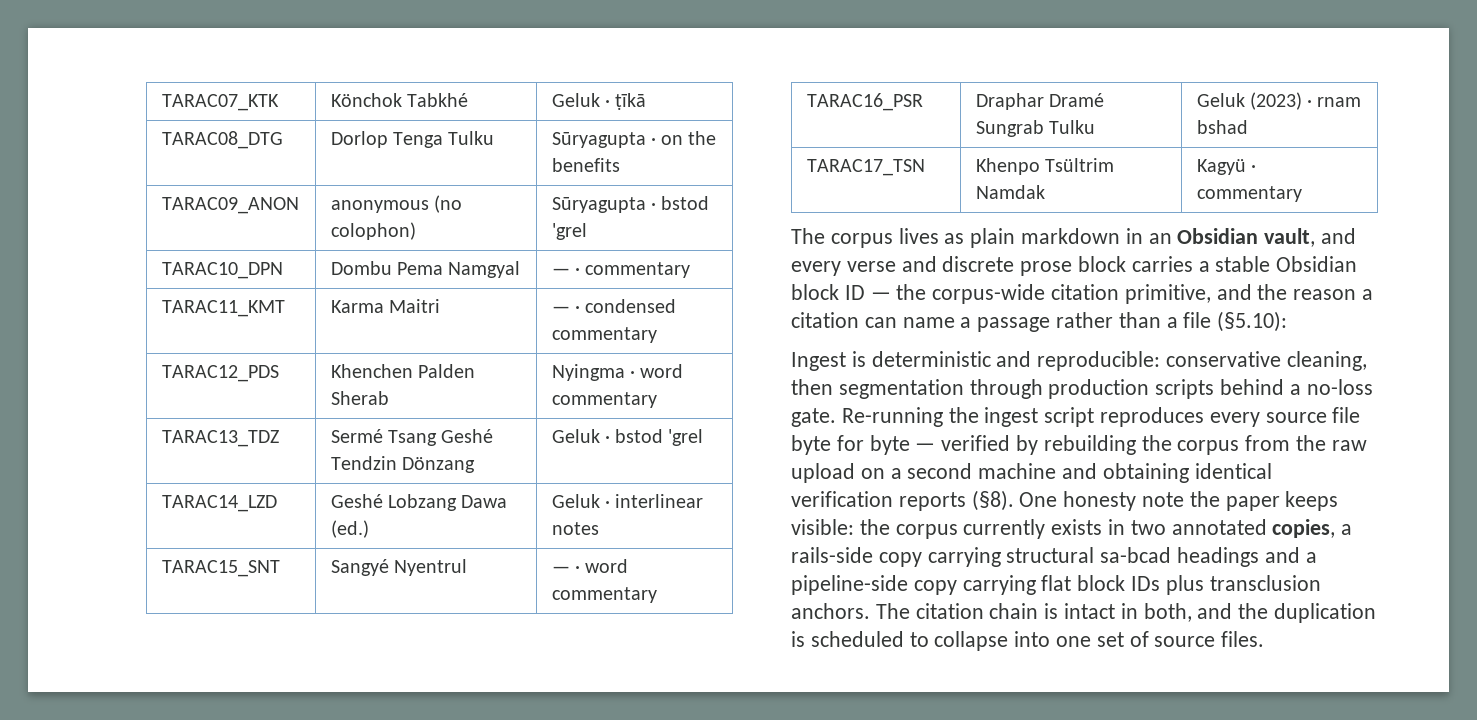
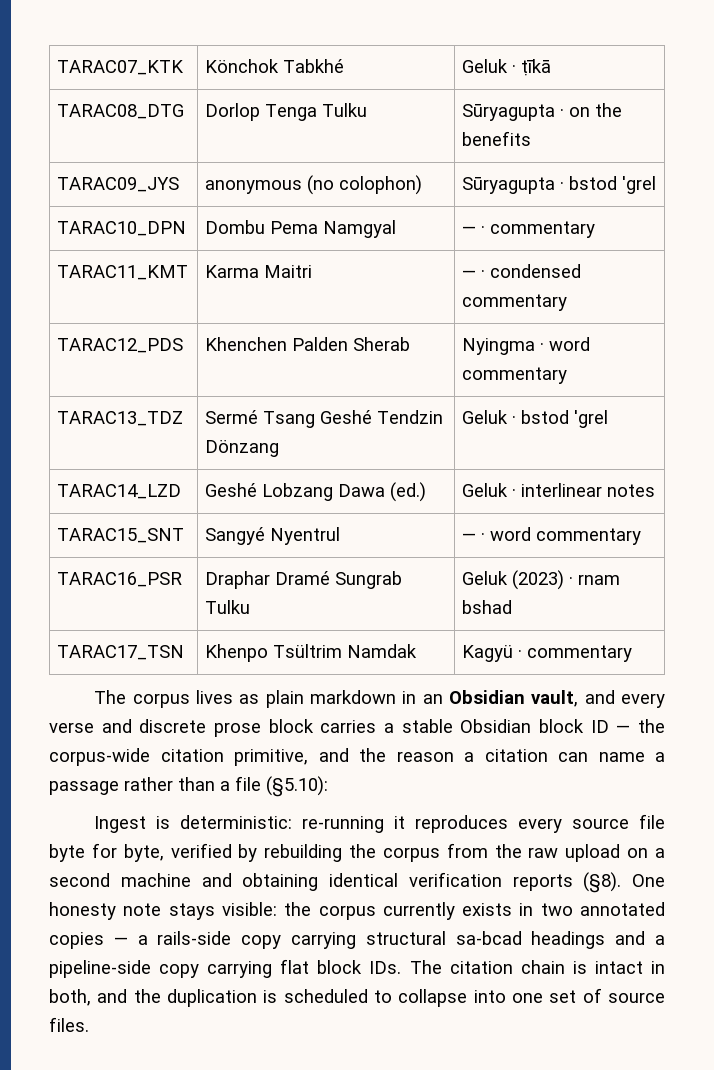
- TARAC09_ANON | anonymous (no colophon) | Sūryagupta · bstod 'grel
+ TARAC09_JYS | anonymous (no colophon) | Sūryagupta · bstod 'grel
- Ingest is deterministic and reproducible: conservative cleaning, then segmentation through production scripts behind a no-loss gate. Re-running the ingest script reproduces every source file byte for byte — verified by rebuilding the corpus from the raw upload on a second machine and obtaining identical verification reports (§8).
+ Ingest is deterministic: re-running it reproduces every source file byte for byte, verified by rebuilding the corpus from the raw upload on a second machine and obtaining identical verification reports (§8).
- One honesty note the paper keeps visible: the corpus currently exists in two annotated copies, a rails-side copy carrying structural sa-bcad headings and a pipeline-side copy carrying flat block IDs plus transclusion anchors. The citation chain is intact in both, and the duplication is scheduled to collapse into one set of source files.
+ One honesty note stays visible: the corpus currently exists in two annotated copies — a rails-side copy carrying structural sa-bcad headings and a pipeline-side copy carrying flat block IDs. The citation chain is intact in both, and the duplication is scheduled to collapse into one set of source files.

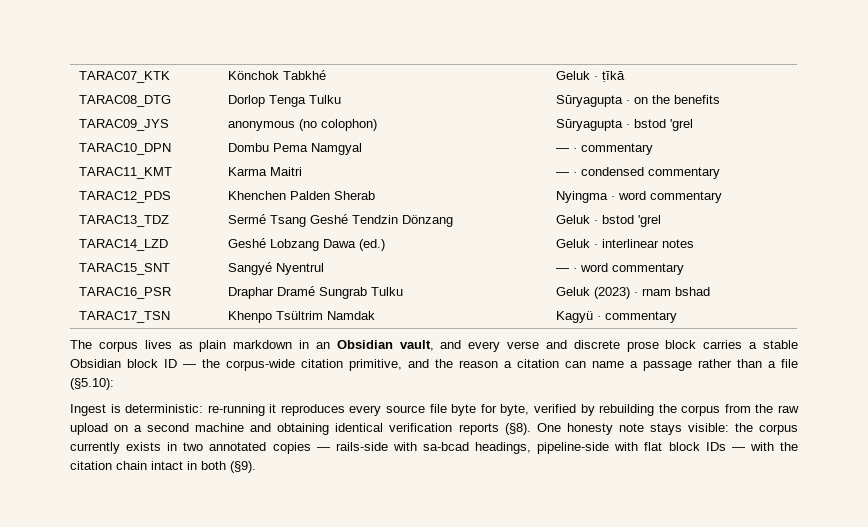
- One honesty note stays visible: the corpus currently exists in two annotated copies — a rails-side copy carrying structural sa-bcad headings and a pipeline-side copy carrying flat block IDs. The citation chain is intact in both, and the duplication is scheduled to collapse into one set of source files.
+ One honesty note stays visible: the corpus currently exists in two annotated copies — rails-side with sa-bcad headings, pipeline-side with flat block IDs — with the citation chain intact in both (§9).

